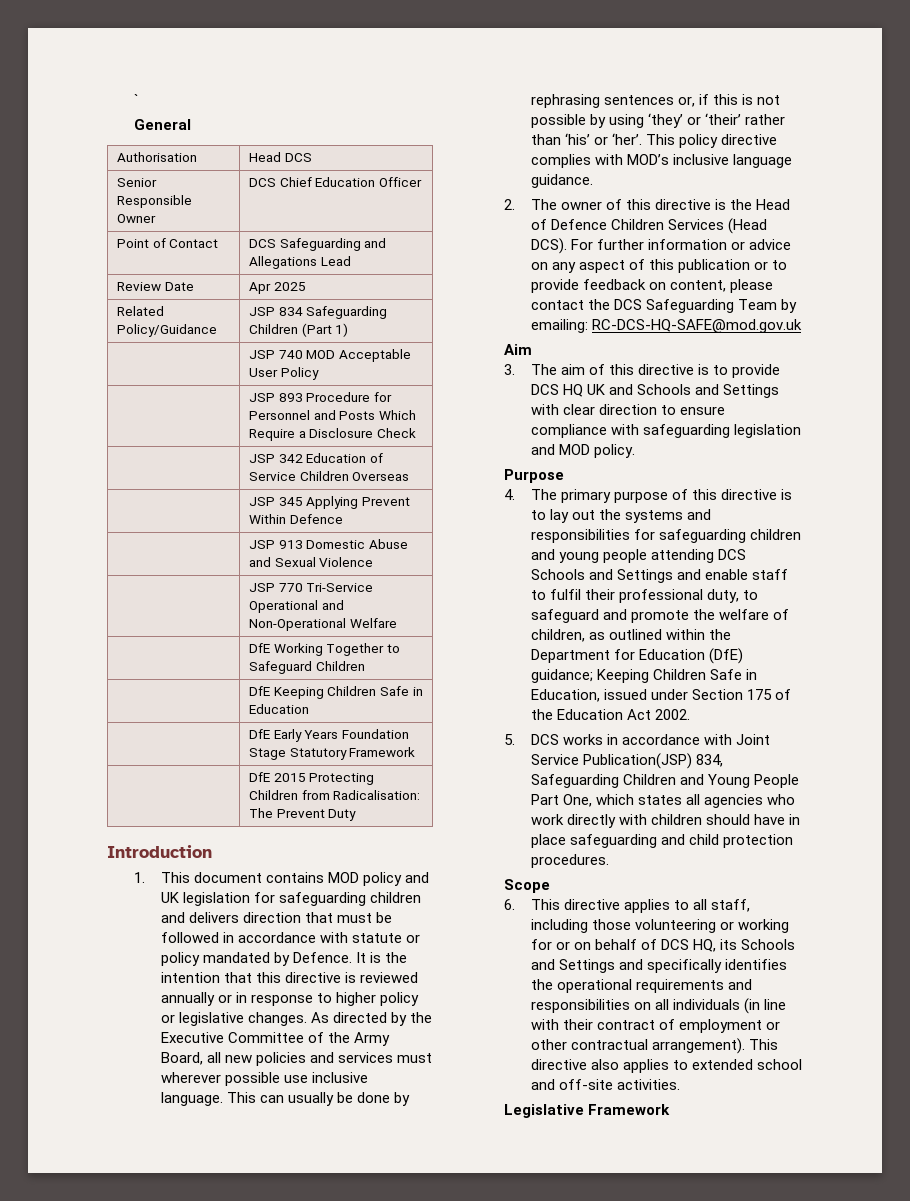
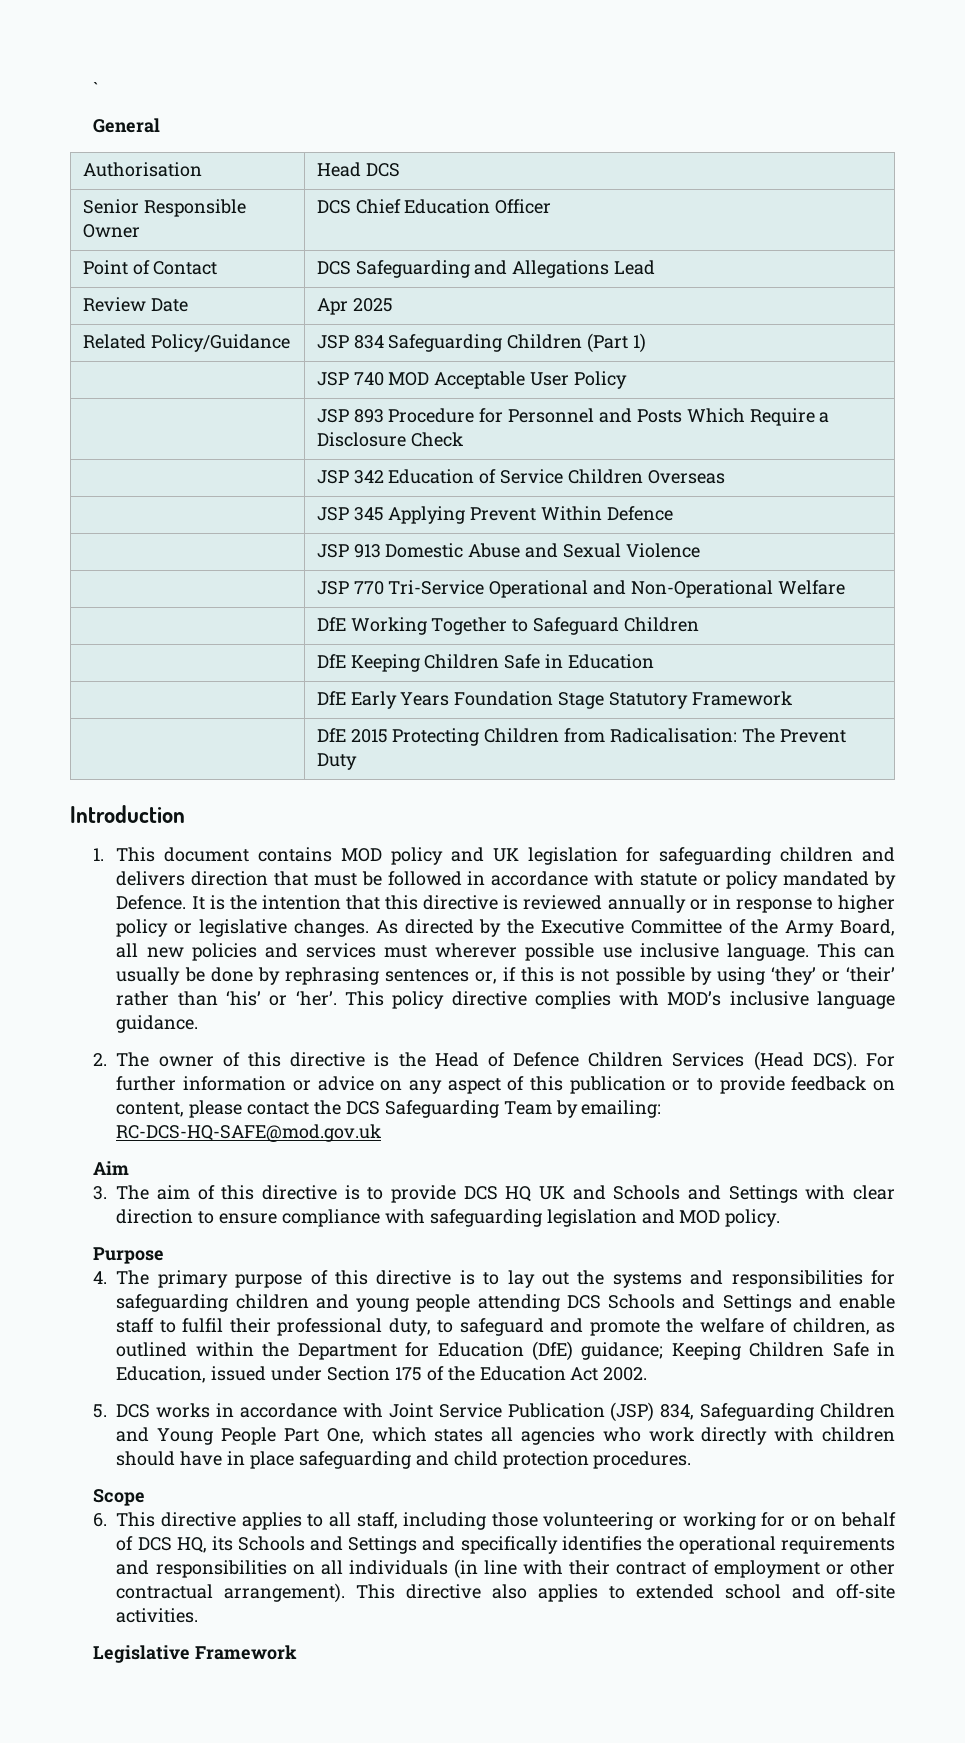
- 5. DCS works in accordance with Joint Service Publication(JSP) 834, Safeguarding Children and Young People Part One, which states all agencies who work directly with children should have in place safeguarding and child protection procedures.
+ 5. DCS works in accordance with Joint Service Publication (JSP) 834, Safeguarding Children and Young People Part One, which states all agencies who work directly with children should have in place safeguarding and child protection procedures.

